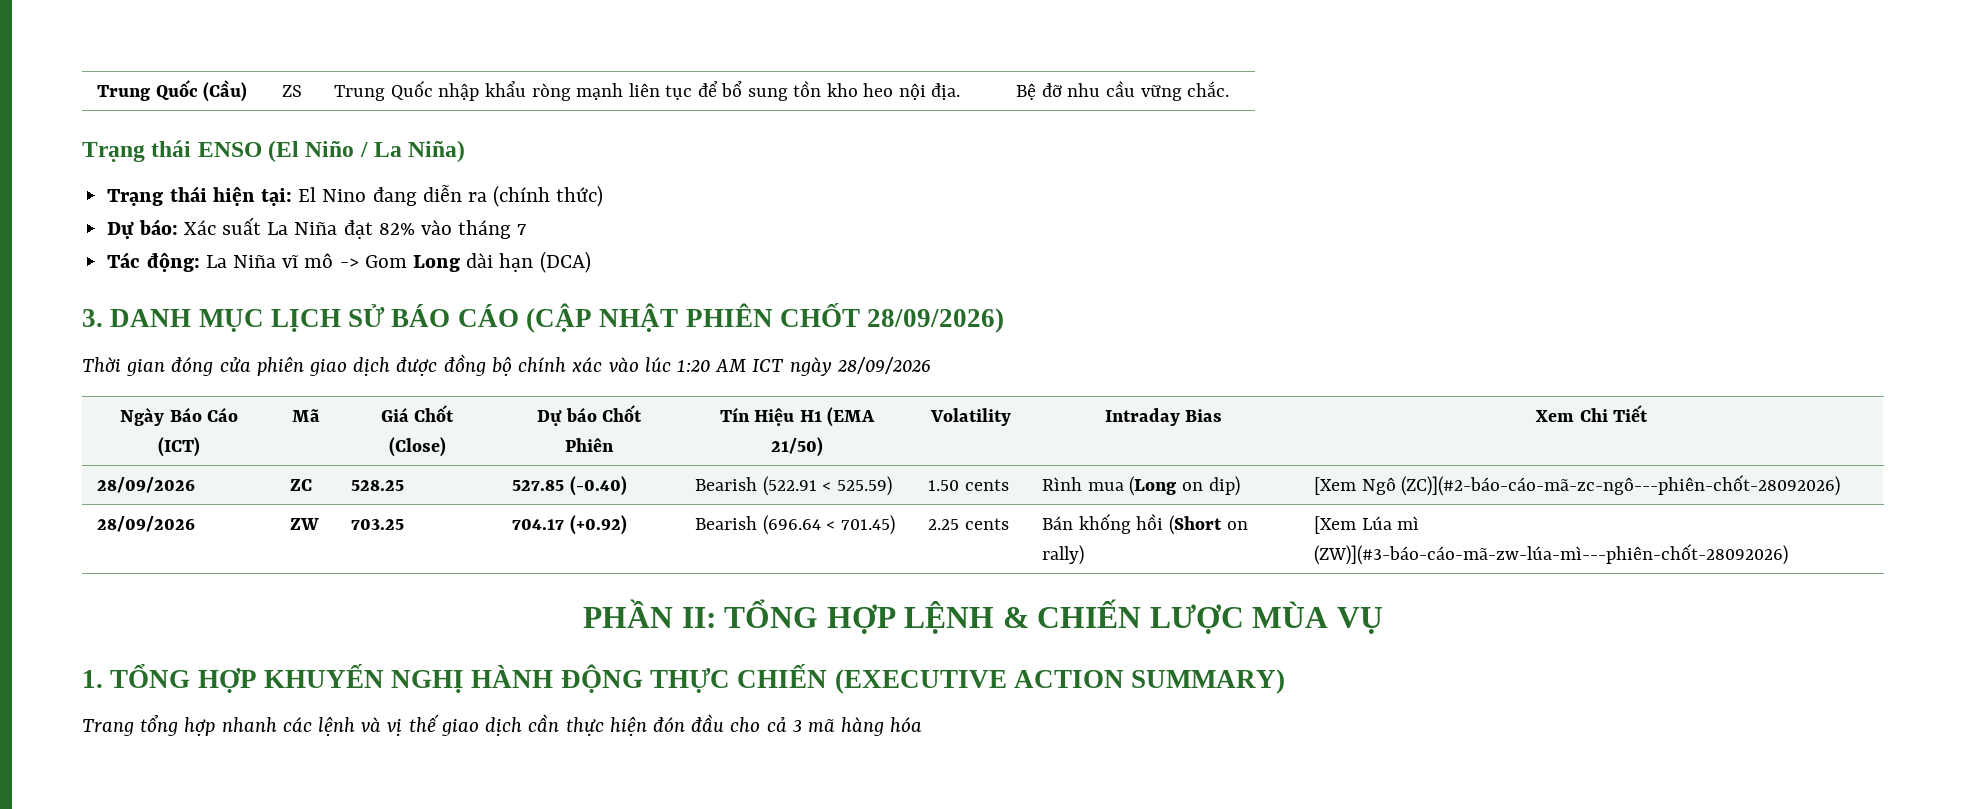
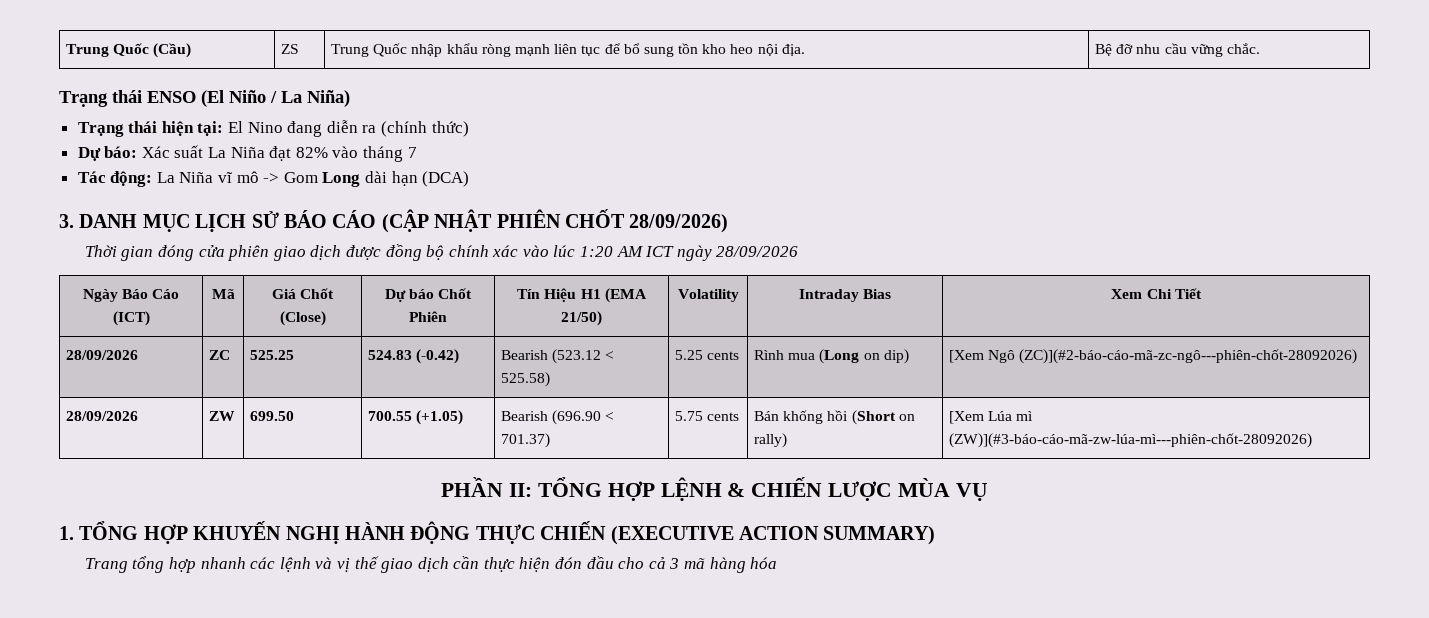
- 28/09/2026 | ZC | 528.25 | 527.85 (-0.40) | Bearish (522.91 < 525.59) | 1.50 cents | Rình mua (Long on dip) | [Xem Ngô (ZC)](#2-báo-cáo-mã-zc-ngô---phiên-chốt-28092026)
+ 28/09/2026 | ZC | 525.25 | 524.83 (-0.42) | Bearish (523.12 < 525.58) | 5.25 cents | Rình mua (Long on dip) | [Xem Ngô (ZC)](#2-báo-cáo-mã-zc-ngô---phiên-chốt-28092026)
- 28/09/2026 | ZW | 703.25 | 704.17 (+0.92) | Bearish (696.64 < 701.45) | 2.25 cents | Bán khống hồi (Short on rally) | [Xem Lúa mì (ZW)](#3-báo-cáo-mã-zw-lúa-mì---phiên-chốt-28092026)
+ 28/09/2026 | ZW | 699.50 | 700.55 (+1.05) | Bearish (696.90 < 701.37) | 5.75 cents | Bán khống hồi (Short on rally) | [Xem Lúa mì (ZW)](#3-báo-cáo-mã-zw-lúa-mì---phiên-chốt-28092026)

